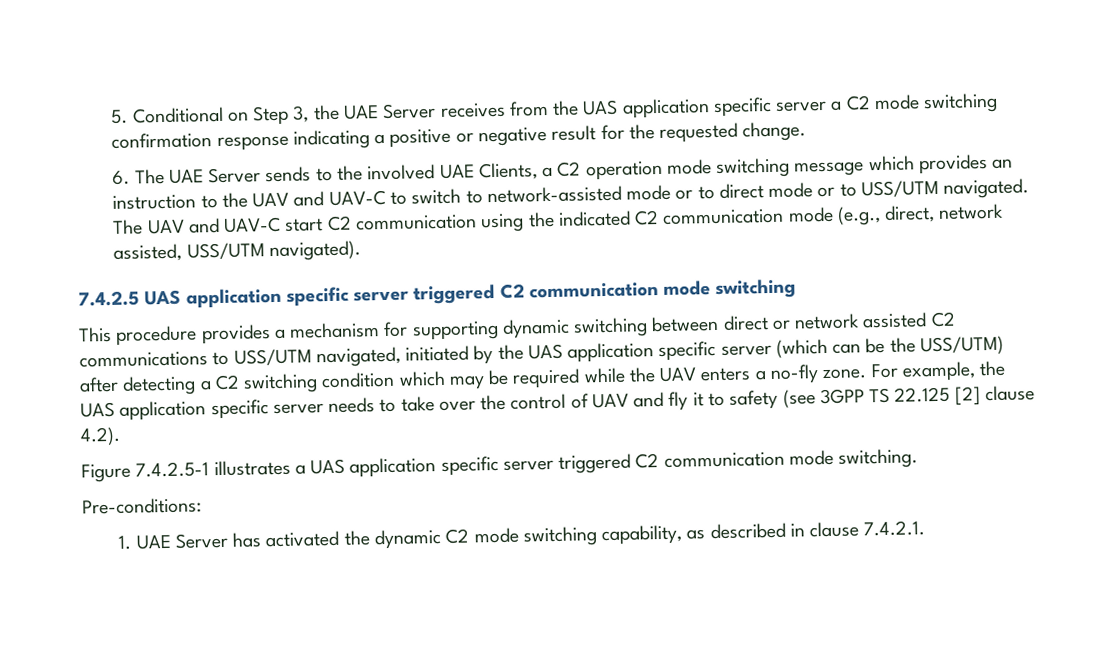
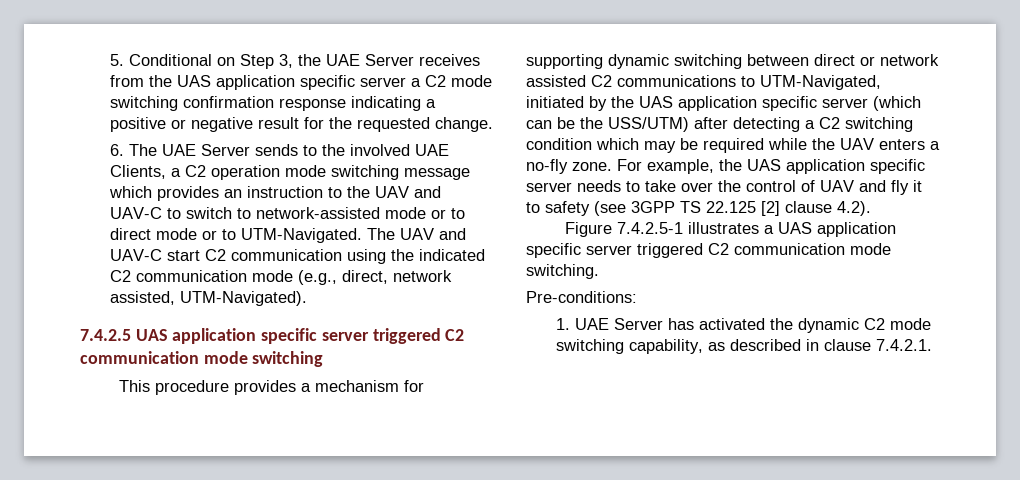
- 6. The UAE Server sends to the involved UAE Clients, a C2 operation mode switching message which provides an instruction to the UAV and UAV-C to switch to network-assisted mode or to direct mode or to USS/UTM navigated.
+ 6. The UAE Server sends to the involved UAE Clients, a C2 operation mode switching message which provides an instruction to the UAV and UAV-C to switch to network-assisted mode or to direct mode or to UTM-Navigated.
- The UAV and UAV-C start C2 communication using the indicated C2 communication mode (e.g., direct, network assisted, USS/UTM navigated).
+ The UAV and UAV-C start C2 communication using the indicated C2 communication mode (e.g., direct, network assisted, UTM-Navigated).
- This procedure provides a mechanism for supporting dynamic switching between direct or network assisted C2 communications to USS/UTM navigated, initiated by the UAS application specific server (which can be the USS/UTM) after detecting a C2 switching condition which may be required while the UAV enters a no-fly zone.
+ This procedure provides a mechanism for supporting dynamic switching between direct or network assisted C2 communications to UTM-Navigated, initiated by the UAS application specific server (which can be the USS/UTM) after detecting a C2 switching condition which may be required while the UAV enters a no-fly zone.

